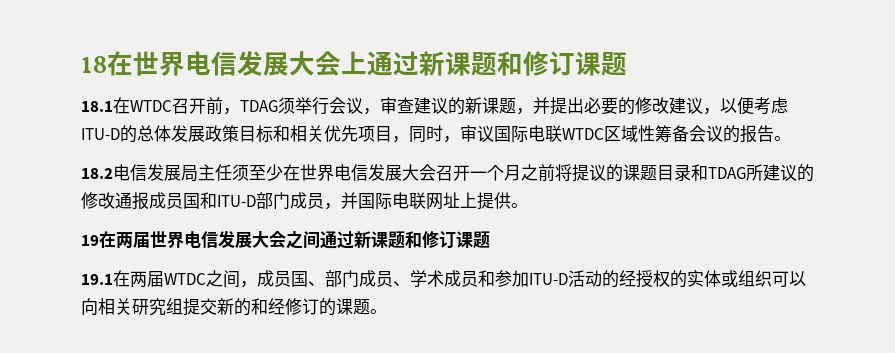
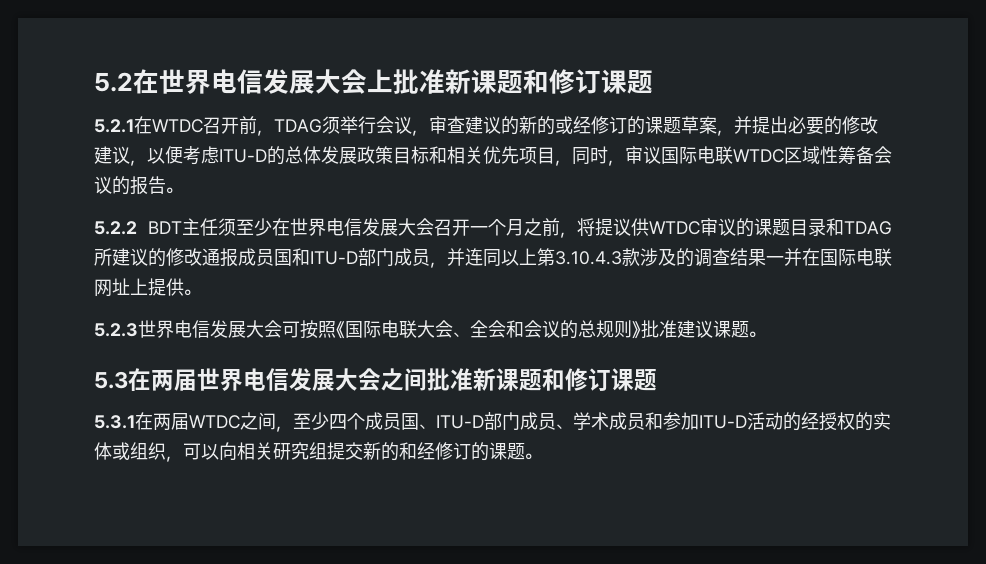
- 18在世界电信发展大会上通过新课题和修订课题
- 18.1在WTDC召开前，TDAG须举行会议，审查建议的新课题，并提出必要的修改建议，以便考虑ITU-D的总体发展政策目标和相关优先项目，同时，审议国际电联WTDC区域性筹备会议的报告。
+ 5.2在世界电信发展大会上批准新课题和修订课题
+ 5.2.1在WTDC召开前，TDAG须举行会议，审查建议的新的或经修订的课题草案，并提出必要的修改建议，以便考虑ITU-D的总体发展政策目标和相关优先项目，同时，审议国际电联WTDC区域性筹备会议的报告。
- 18.2电信发展局主任须至少在世界电信发展大会召开一个月之前将提议的课题目录和TDAG所建议的修改通报成员国和ITU-D部门成员，并国际电联网址上提供。
+ 5.2.2 BDT主任须至少在世界电信发展大会召开一个月之前，将提议供WTDC审议的课题目录和TDAG所建议的修改通报成员国和ITU-D部门成员，并连同以上第3.10.4.3款涉及的调查结果一并在国际电联网址上提供。
- 19在两届世界电信发展大会之间通过新课题和修订课题
- 19.1在两届WTDC之间，成员国、部门成员、学术成员和参加ITU-D活动的经授权的实体或组织可以向相关研究组提交新的和经修订的课题。
+ 5.2.3世界电信发展大会可按照《国际电联大会、全会和会议的总规则》批准建议课题。
+ 5.3在两届世界电信发展大会之间批准新课题和修订课题
+ 5.3.1在两届WTDC之间，至少四个成员国、ITU-D部门成员、学术成员和参加ITU-D活动的经授权的实体或组织，可以向相关研究组提交新的和经修订的课题。

